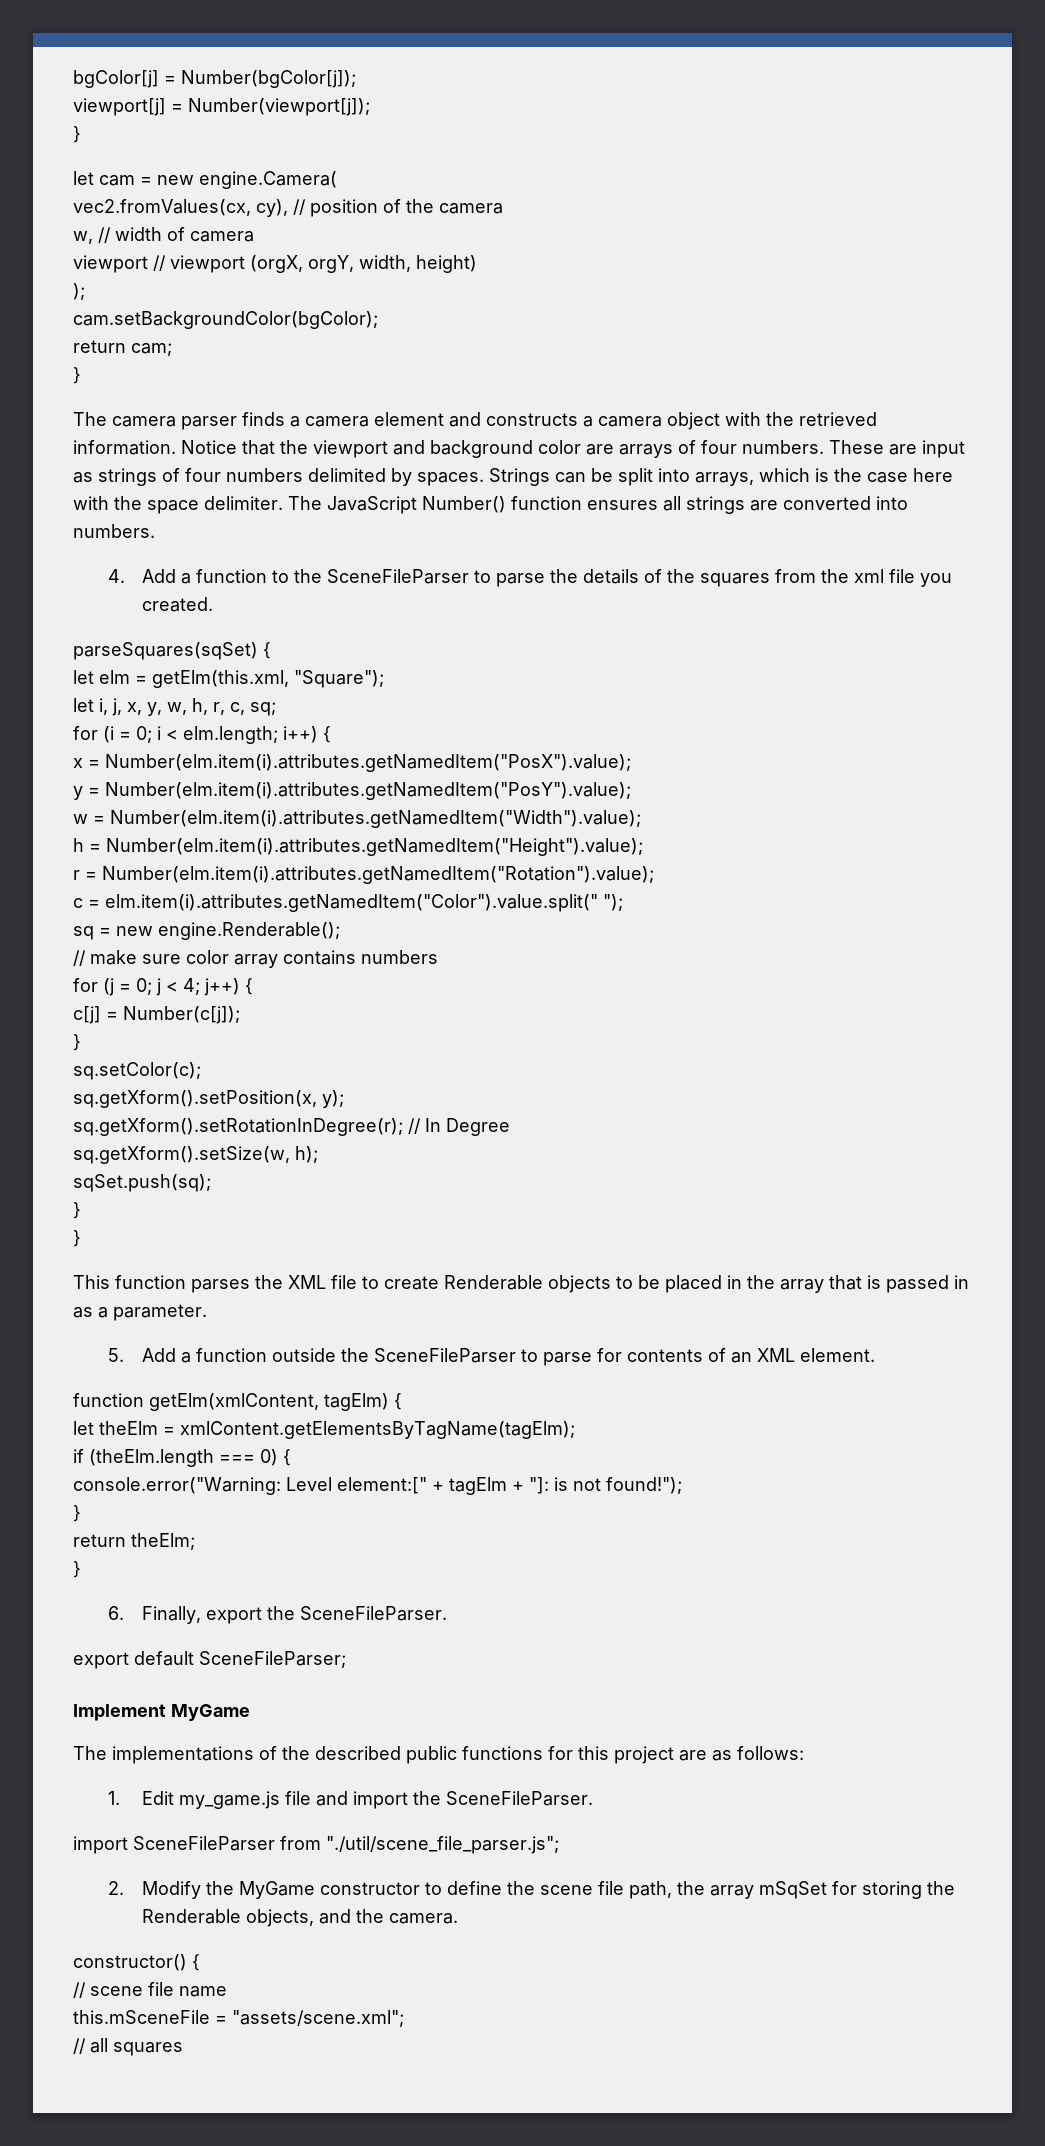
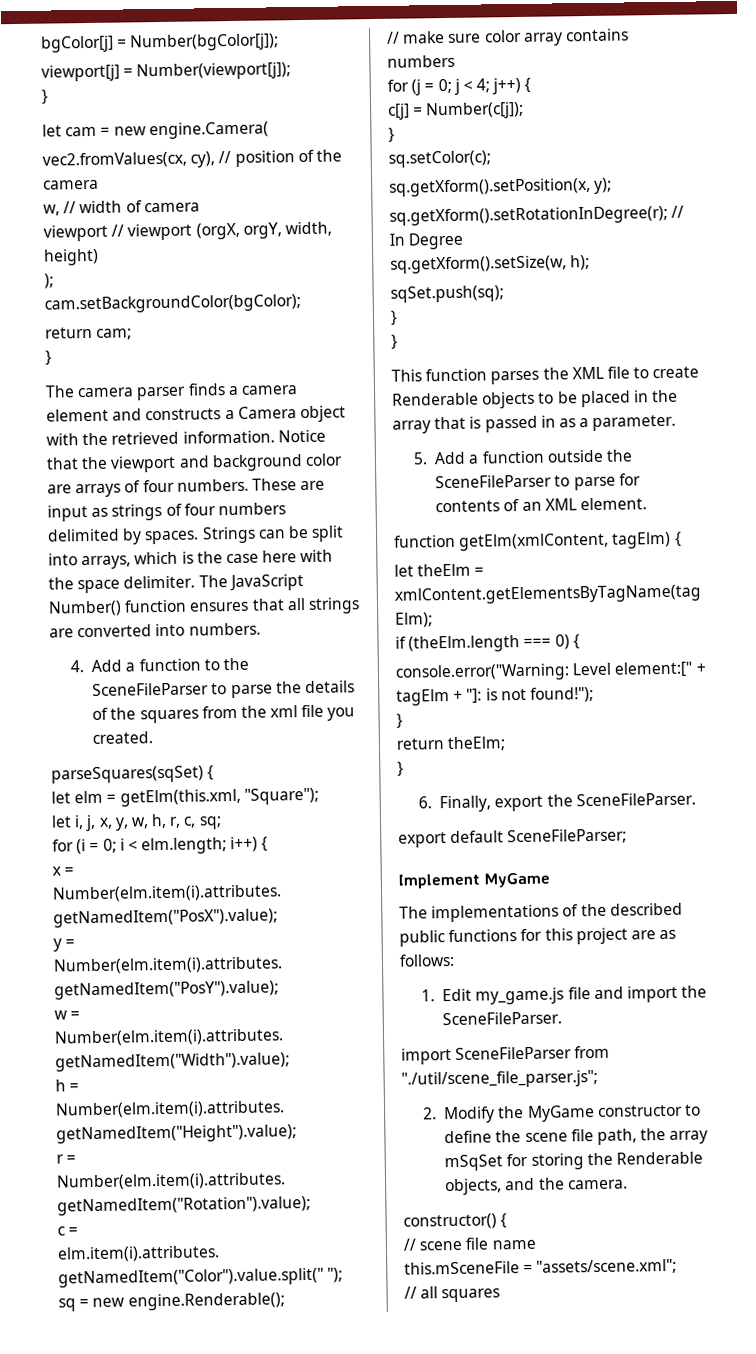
- The camera parser finds a camera element and constructs a camera object with the retrieved information.
+ The camera parser finds a camera element and constructs a Camera object with the retrieved information.
- The JavaScript Number() function ensures all strings are converted into numbers.
+ The JavaScript Number() function ensures that all strings are converted into numbers.

